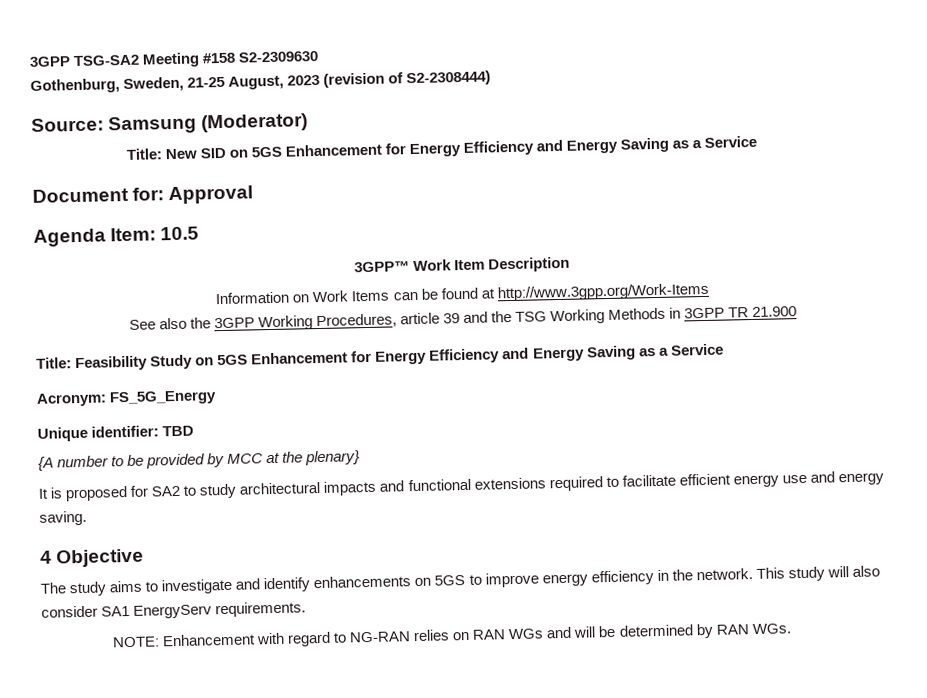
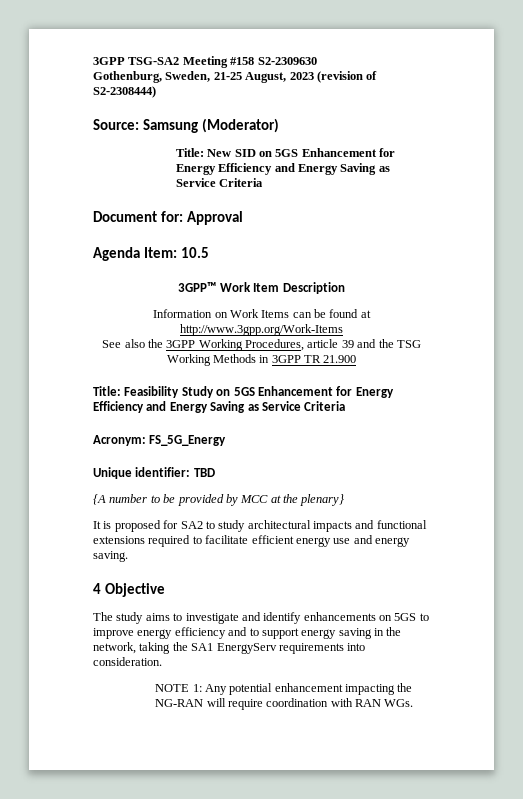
- Title: New SID on 5GS Enhancement for Energy Efficiency and Energy Saving as a Service
+ Title: New SID on 5GS Enhancement for Energy Efficiency and Energy Saving as Service Criteria
- Title: Feasibility Study on 5GS Enhancement for Energy Efficiency and Energy Saving as a Service
+ Title: Feasibility Study on 5GS Enhancement for Energy Efficiency and Energy Saving as Service Criteria
- The study aims to investigate and identify enhancements on 5GS to improve energy efficiency in the network. This study will also consider SA1 EnergyServ requirements.
- NOTE: Enhancement with regard to NG-RAN relies on RAN WGs and will be determined by RAN WGs.
+ The study aims to investigate and identify enhancements on 5GS to improve energy efficiency and to support energy saving in the network, taking the SA1 EnergyServ requirements into consideration.
+ NOTE 1: Any potential enhancement impacting the NG-RAN will require coordination with RAN WGs.

